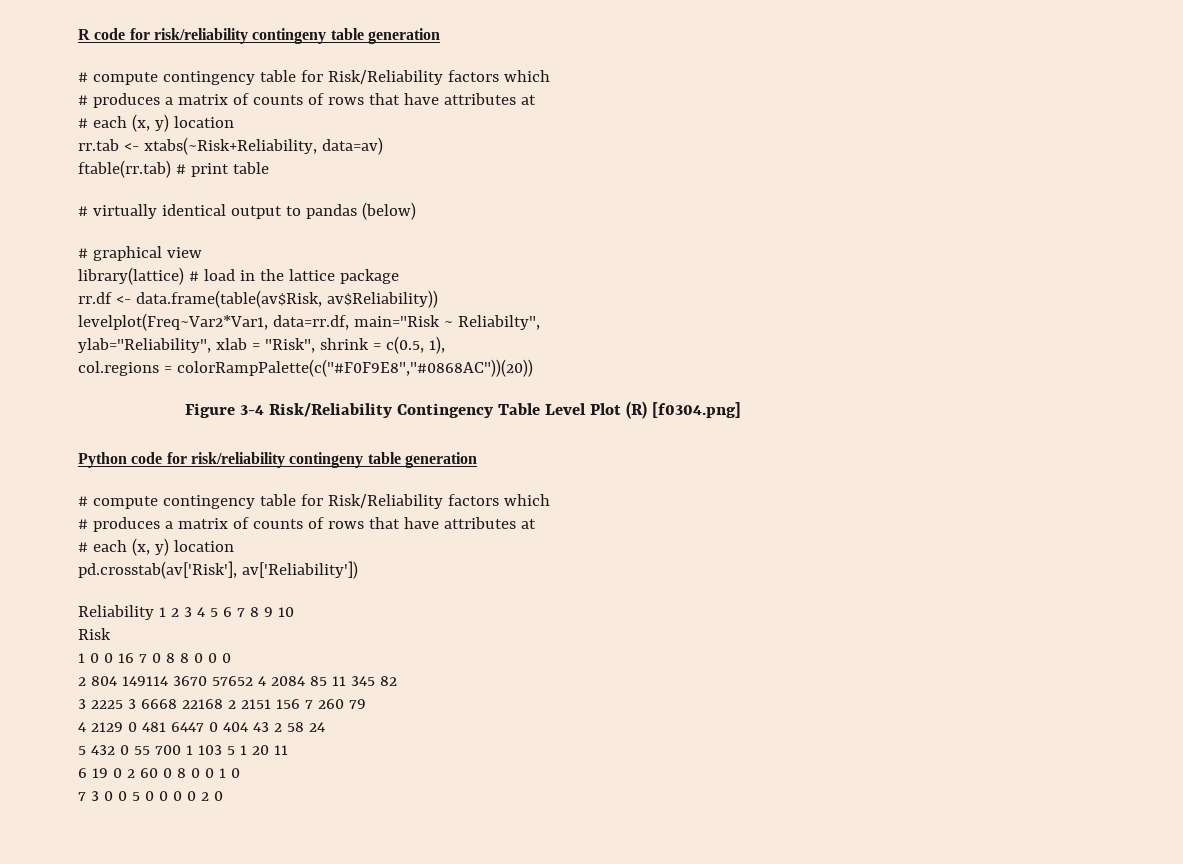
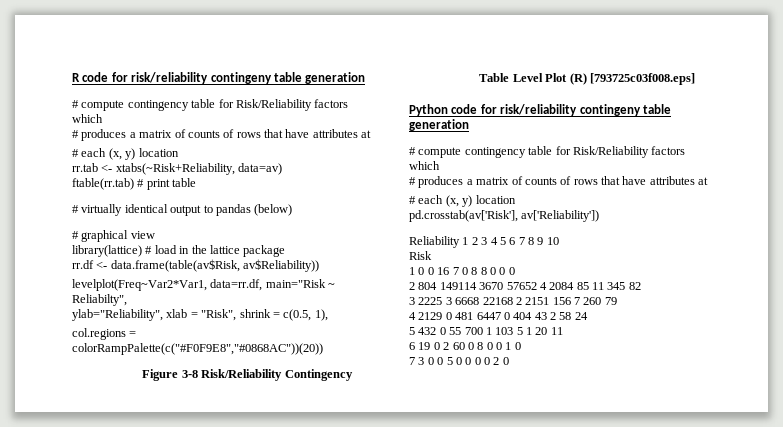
- Figure 3-4 Risk/Reliability Contingency Table Level Plot (R) [f0304.png]
+ Figure 3-8 Risk/Reliability Contingency Table Level Plot (R) [793725c03f008.eps]

